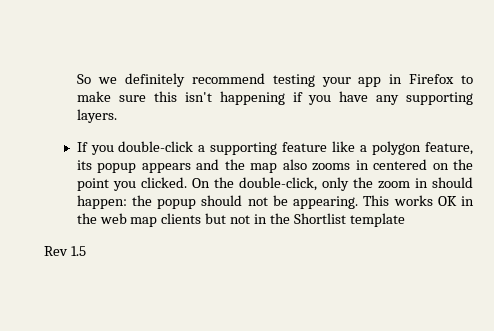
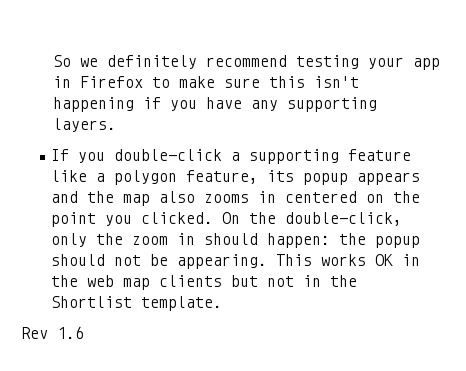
- This works OK in the web map clients but not in the Shortlist template
+ This works OK in the web map clients but not in the Shortlist template.
- Rev 1.5
+ Rev 1.6

